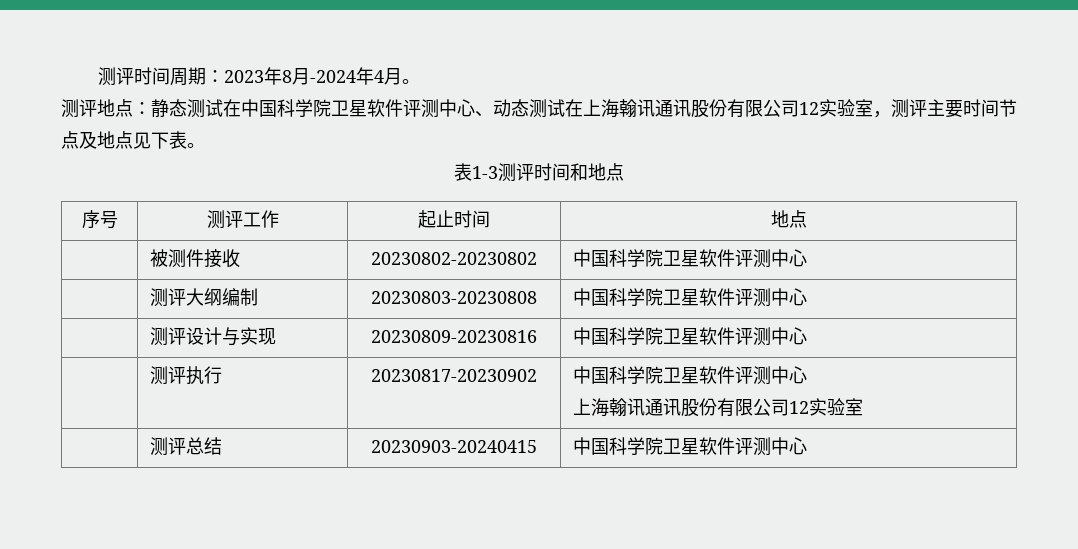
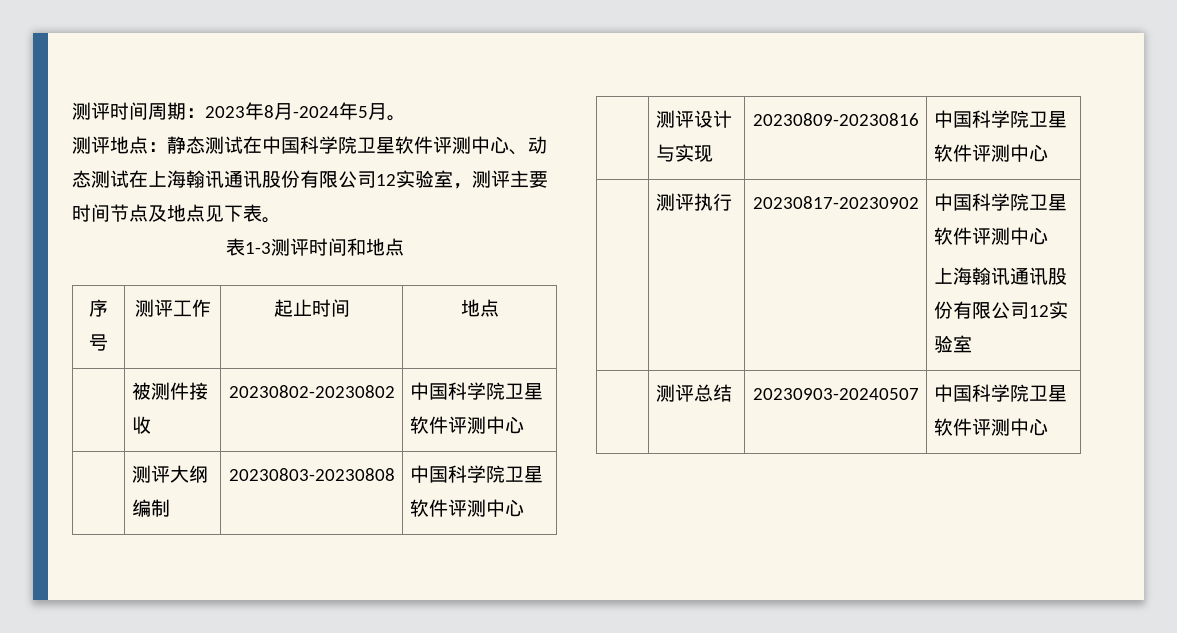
- 测评时间周期：2023年8月-2024年4月。
+ 测评时间周期：2023年8月-2024年5月。
- | 测评总结 | 20230903-20240415 | 中国科学院卫星软件评测中心
+ | 测评总结 | 20230903-20240507 | 中国科学院卫星软件评测中心

